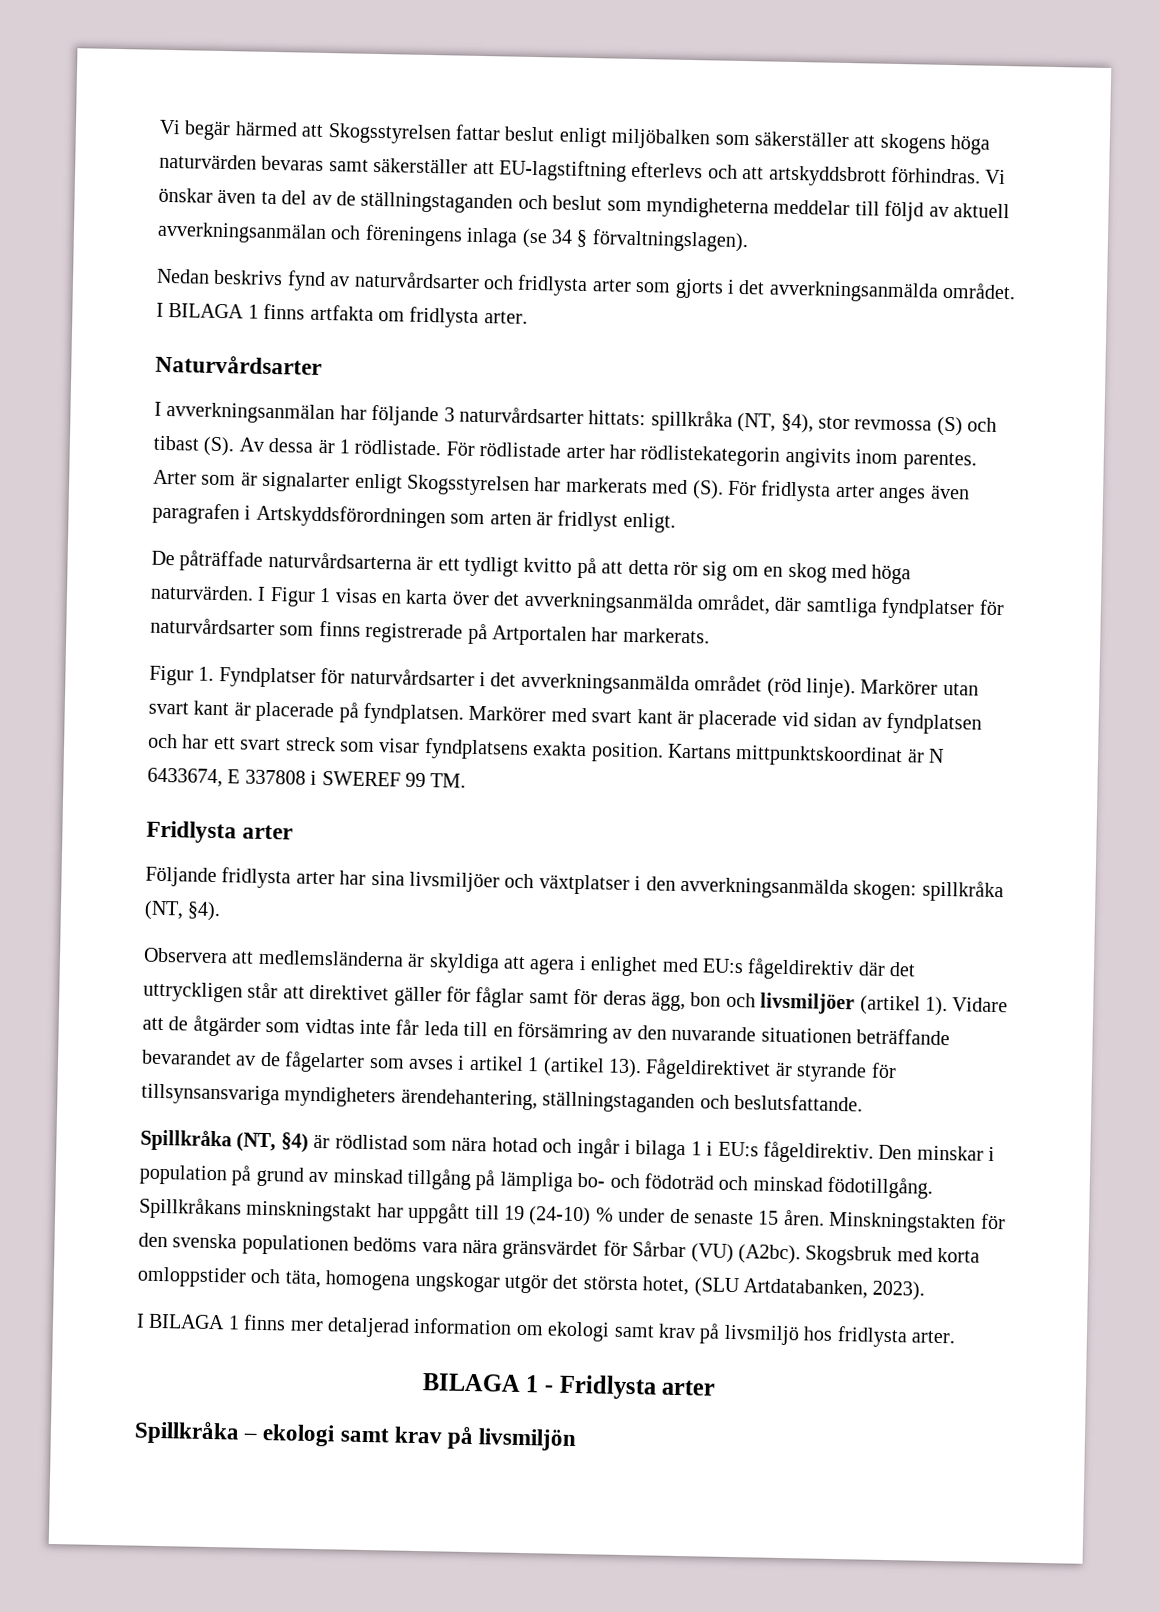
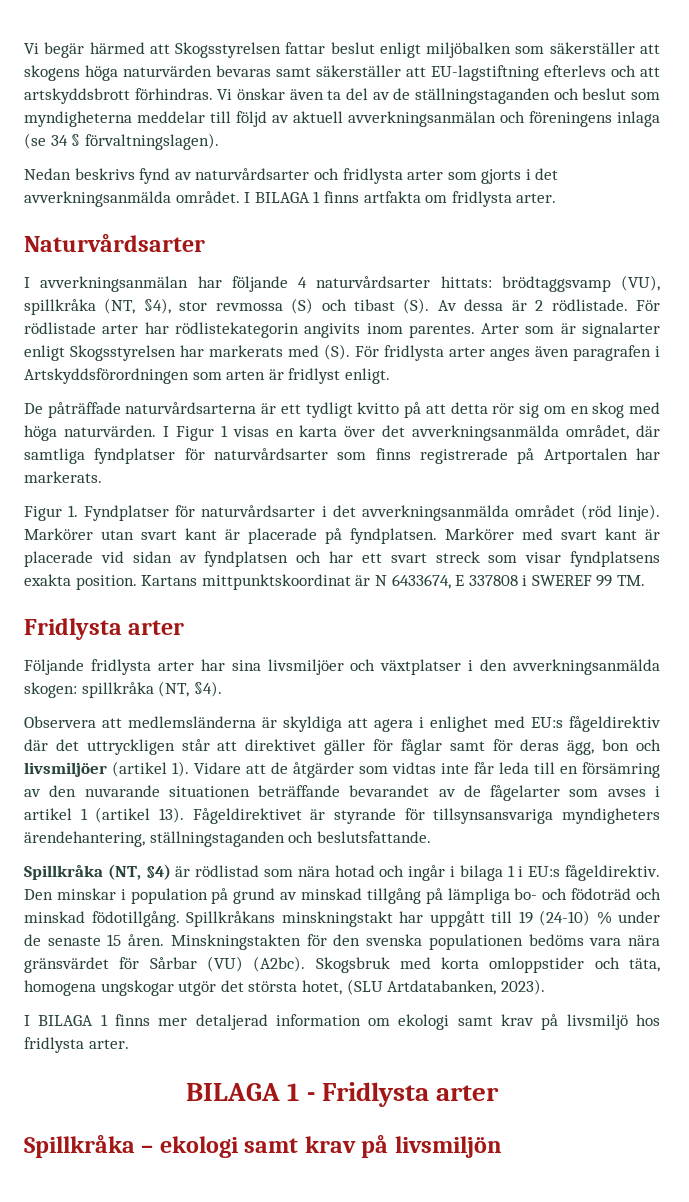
- I avverkningsanmälan har följande 3 naturvårdsarter hittats: spillkråka (NT, §4), stor revmossa (S) och tibast (S). Av dessa är 1 rödlistade.
+ I avverkningsanmälan har följande 4 naturvårdsarter hittats: brödtaggsvamp (VU), spillkråka (NT, §4), stor revmossa (S) och tibast (S). Av dessa är 2 rödlistade.

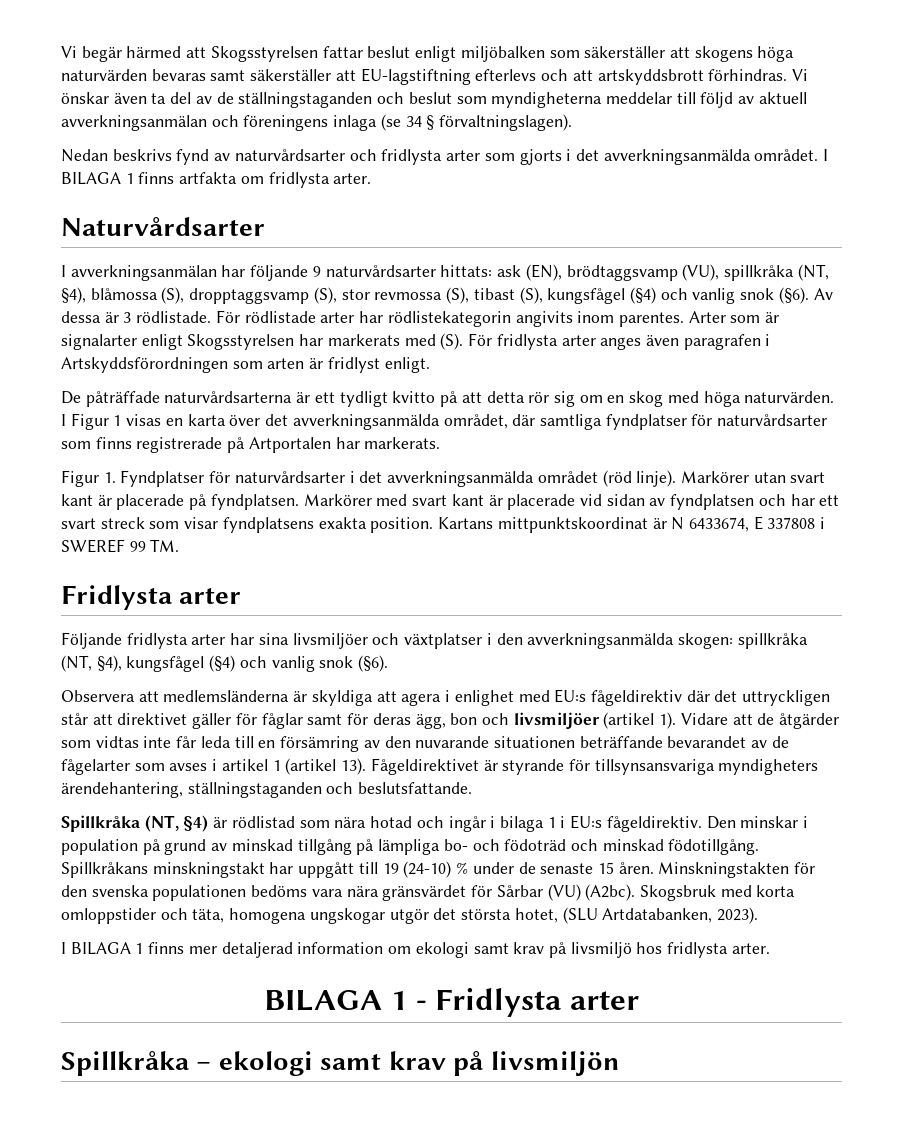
- I avverkningsanmälan har följande 4 naturvårdsarter hittats: brödtaggsvamp (VU), spillkråka (NT, §4), stor revmossa (S) och tibast (S). Av dessa är 2 rödlistade.
+ I avverkningsanmälan har följande 9 naturvårdsarter hittats: ask (EN), brödtaggsvamp (VU), spillkråka (NT, §4), blåmossa (S), dropptaggsvamp (S), stor revmossa (S), tibast (S), kungsfågel (§4) och vanlig snok (§6). Av dessa är 3 rödlistade.
- Följande fridlysta arter har sina livsmiljöer och växtplatser i den avverkningsanmälda skogen: spillkråka (NT, §4).
+ Följande fridlysta arter har sina livsmiljöer och växtplatser i den avverkningsanmälda skogen: spillkråka (NT, §4), kungsfågel (§4) och vanlig snok (§6).

